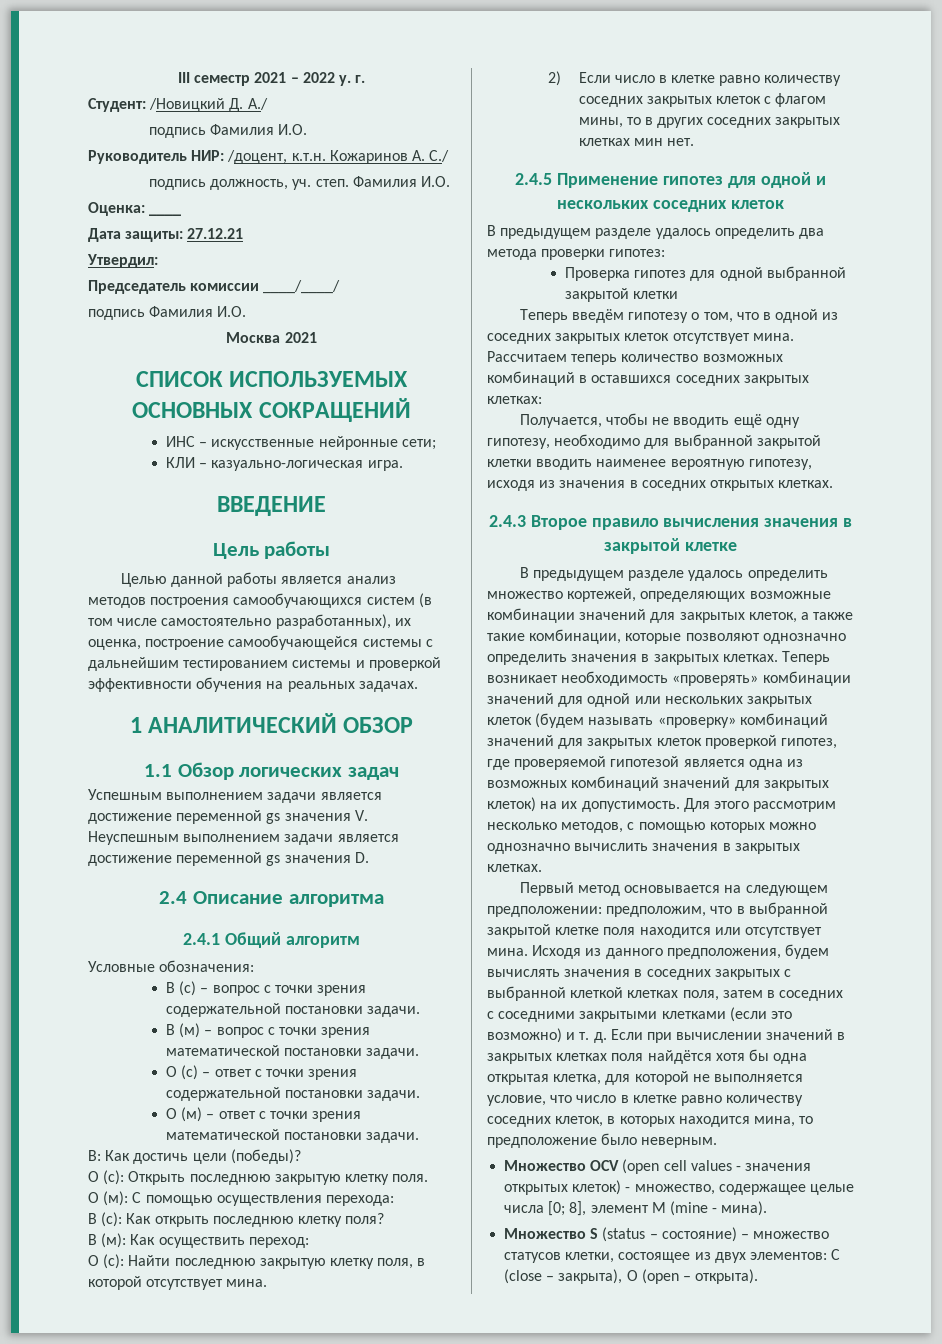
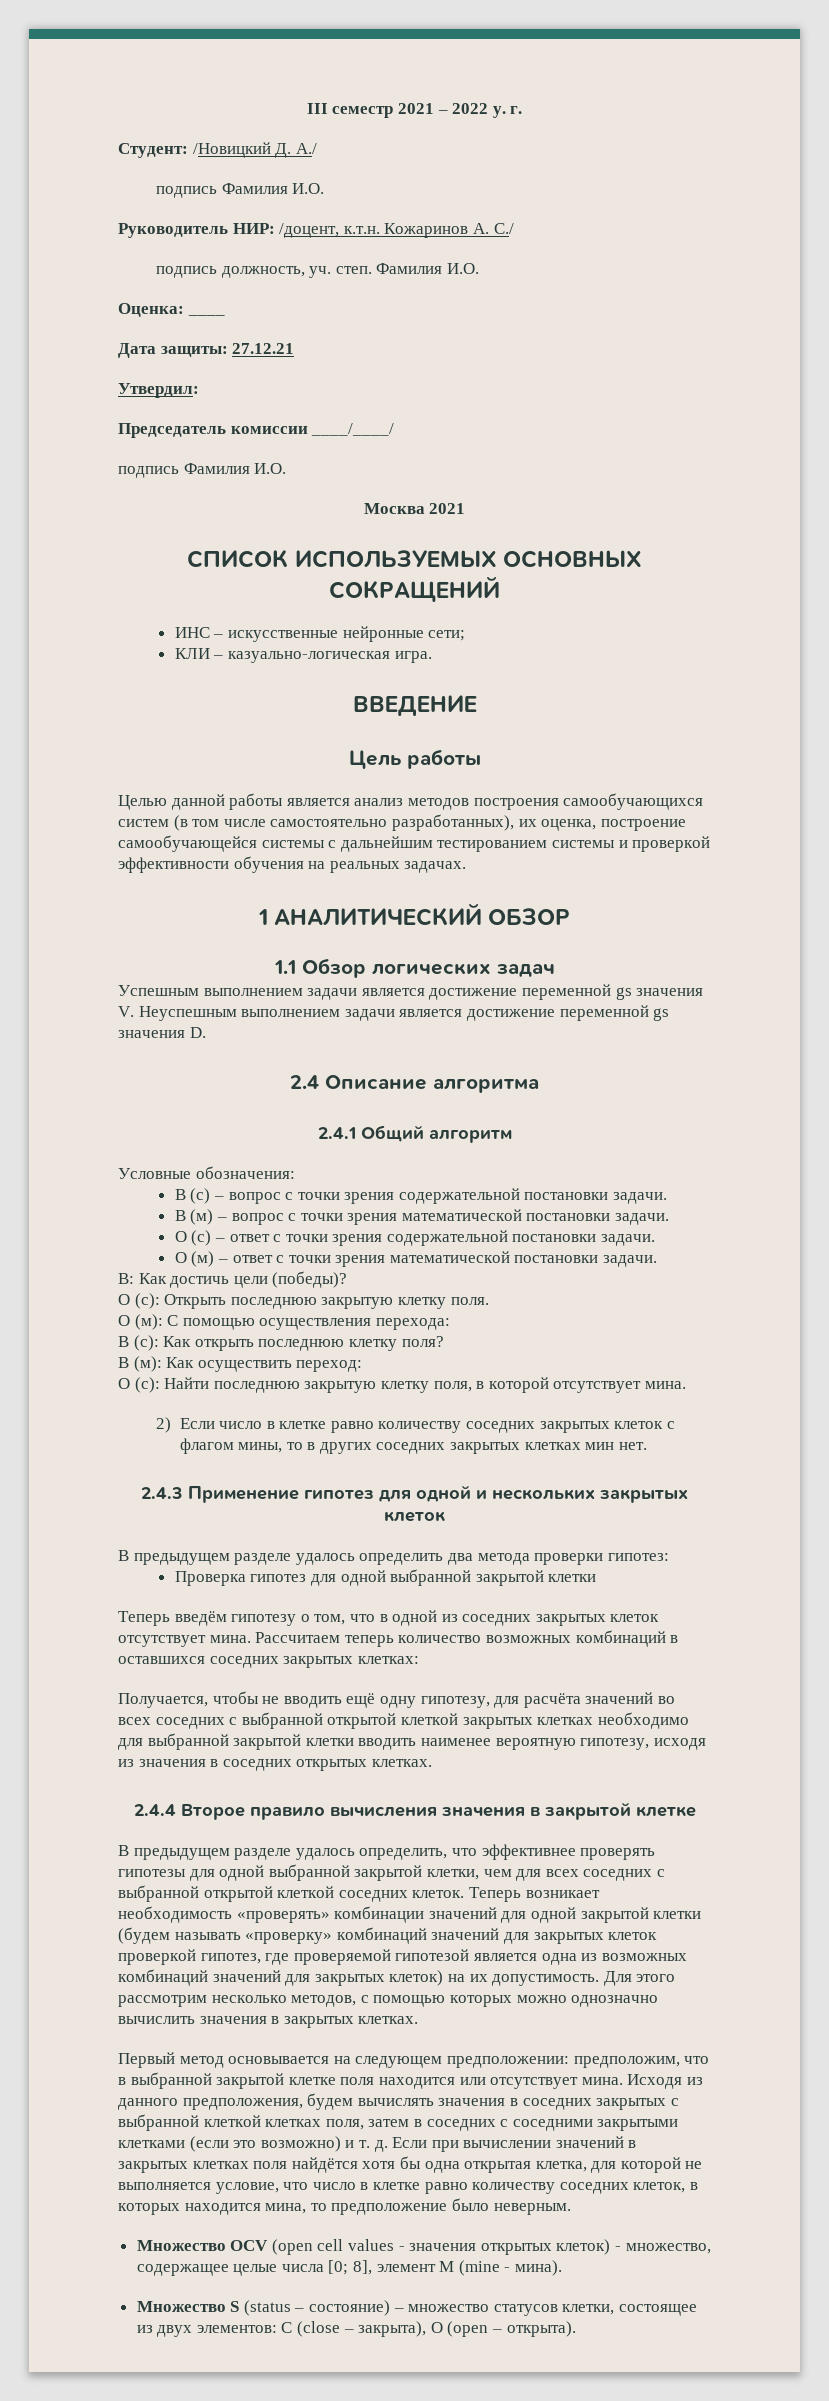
- 2.4.5 Применение гипотез для одной и нескольких соседних клеток
+ 2.4.3 Применение гипотез для одной и нескольких закрытых клеток
- Получается, чтобы не вводить ещё одну гипотезу, необходимо для выбранной закрытой клетки вводить наименее вероятную гипотезу, исходя из значения в соседних открытых клетках.
+ Получается, чтобы не вводить ещё одну гипотезу, для расчёта значений во всех соседних с выбранной открытой клеткой закрытых клетках необходимо для выбранной закрытой клетки вводить наименее вероятную гипотезу, исходя из значения в соседних открытых клетках.
- 2.4.3 Второе правило вычисления значения в закрытой клетке
+ 2.4.4 Второе правило вычисления значения в закрытой клетке
- В предыдущем разделе удалось определить множество кортежей, определяющих возможные комбинации значений для закрытых клеток, а также такие комбинации, которые позволяют однозначно определить значения в закрытых клетках.
+ В предыдущем разделе удалось определить, что эффективнее проверять гипотезы для одной выбранной закрытой клетки, чем для всех соседних с выбранной открытой клеткой соседних клеток.
- Теперь возникает необходимость «проверять» комбинации значений для одной или нескольких закрытых клеток (будем называть «проверку» комбинаций значений для закрытых клеток проверкой гипотез, где проверяемой гипотезой является одна из возможных комбинаций значений для закрытых клеток) на их допустимость.
+ Теперь возникает необходимость «проверять» комбинации значений для одной закрытой клетки (будем называть «проверку» комбинаций значений для закрытых клеток проверкой гипотез, где проверяемой гипотезой является одна из возможных комбинаций значений для закрытых клеток) на их допустимость.

